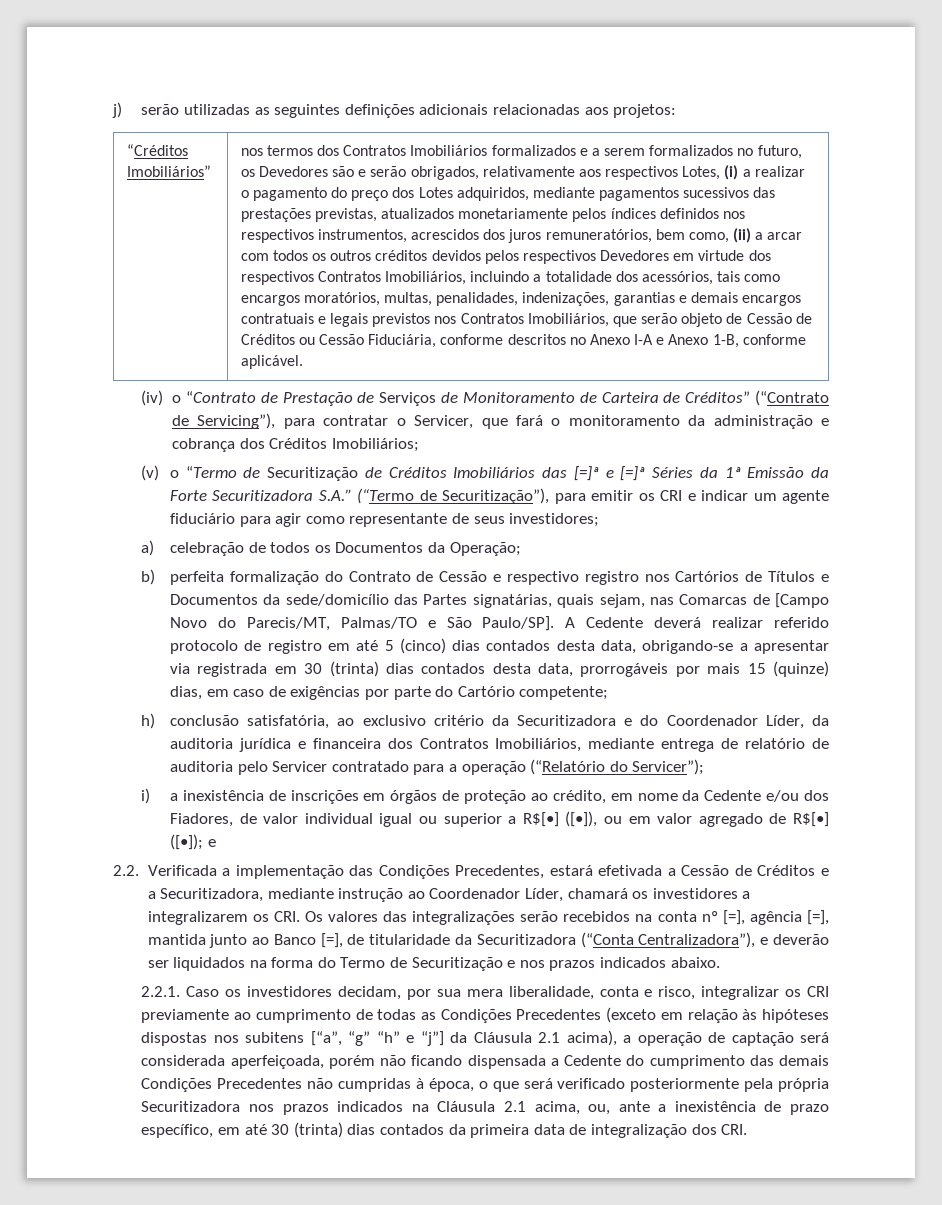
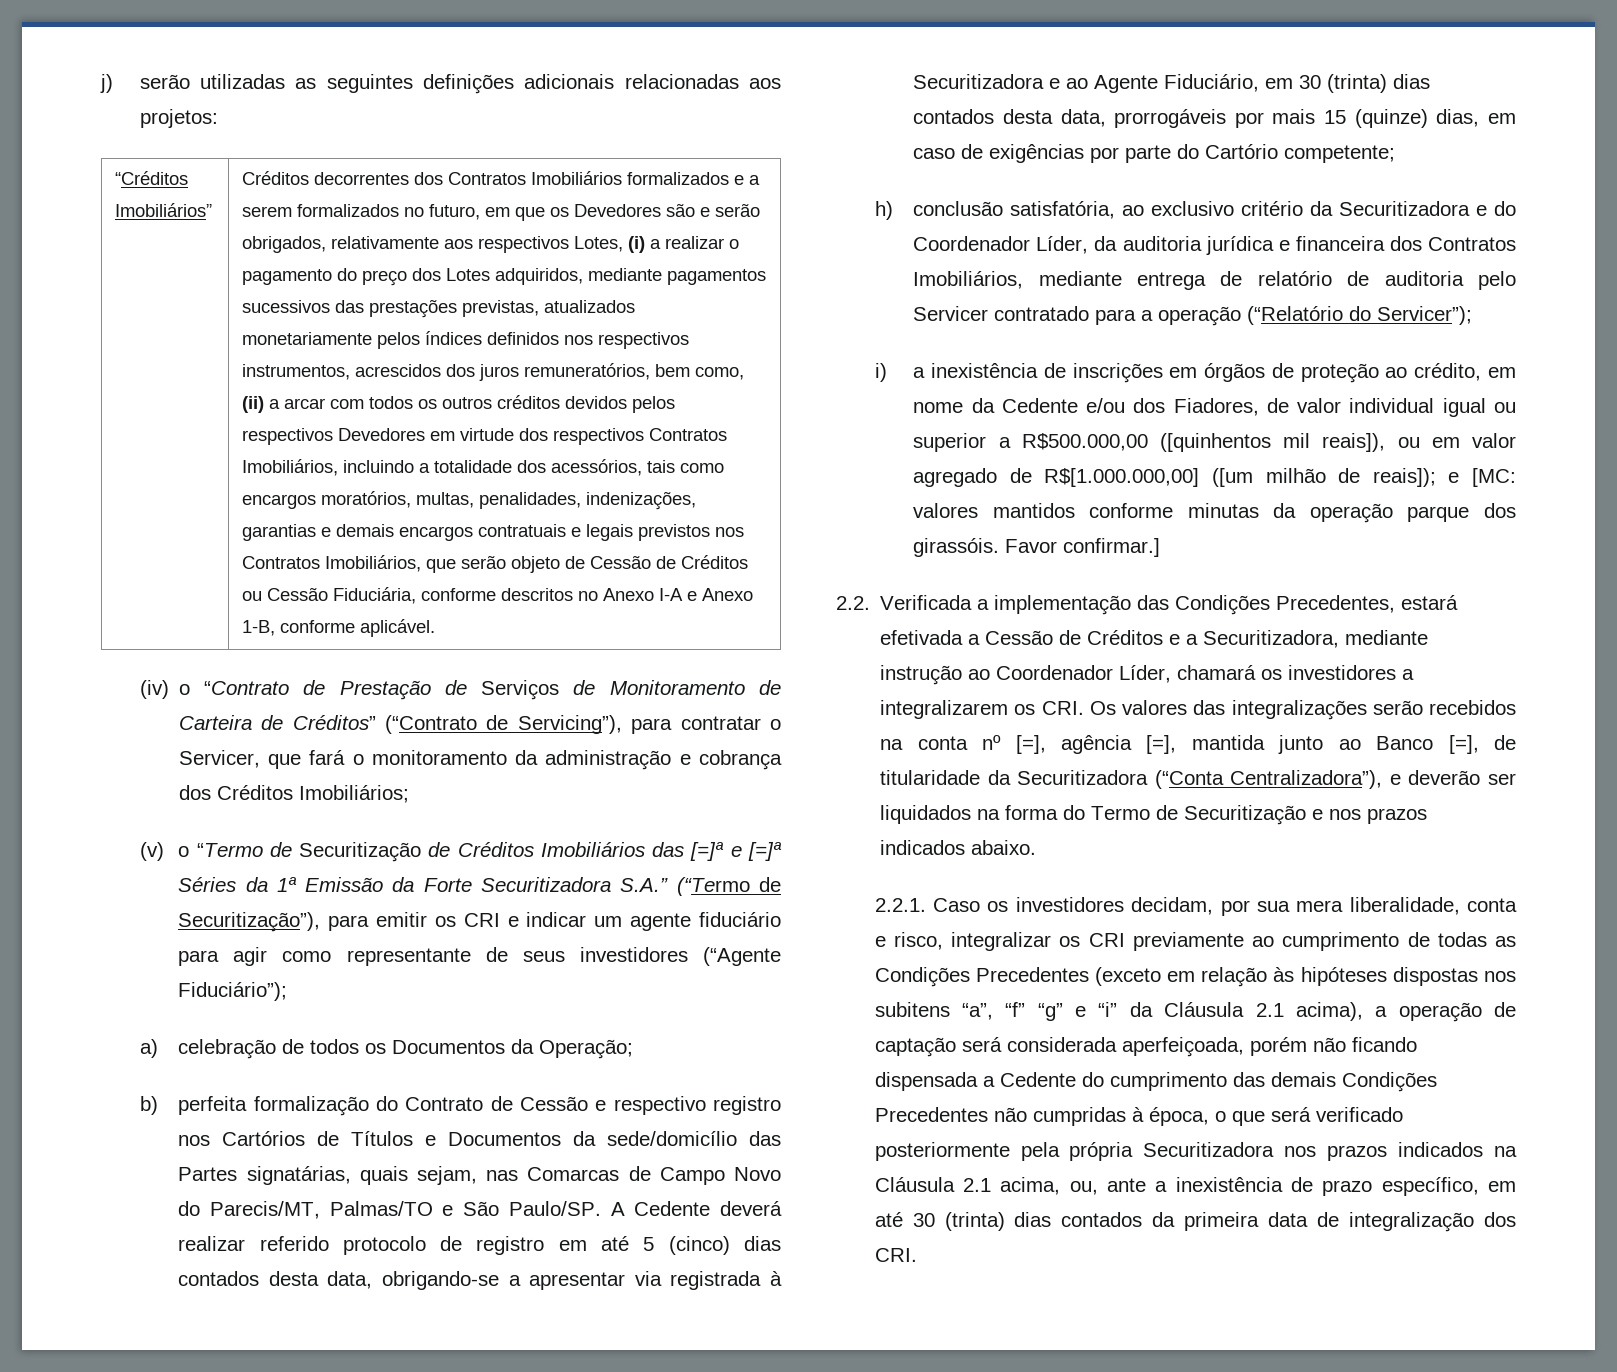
- nos termos dos Contratos Imobiliários formalizados e a serem formalizados no futuro, os Devedores são e serão obrigados, relativamente aos respectivos Lotes, (i) a realizar o pagamento do preço dos Lotes adquiridos, mediante pagamentos sucessivos das prestações previstas, atualizados monetariamente pelos índices definidos nos respectivos instrumentos, acrescidos dos juros remuneratórios, bem como, (ii) a arcar com todos os outros créditos devidos pelos respectivos Devedores em virtude dos respectivos Contratos Imobiliários, incluindo a totalidade dos acessórios, tais como encargos moratórios, multas, penalidades, indenizações, garantias e demais encargos contratuais e legais previstos nos Contratos Imobiliários, que serão objeto de Cessão de Créditos ou Cessão Fiduciária, conforme descritos no Anexo I-A e Anexo 1-B, conforme aplicável.
+ Créditos decorrentes dos Contratos Imobiliários formalizados e a serem formalizados no futuro, em que os Devedores são e serão obrigados, relativamente aos respectivos Lotes, (i) a realizar o pagamento do preço dos Lotes adquiridos, mediante pagamentos sucessivos das prestações previstas, atualizados monetariamente pelos índices definidos nos respectivos instrumentos, acrescidos dos juros remuneratórios, bem como, (ii) a arcar com todos os outros créditos devidos pelos respectivos Devedores em virtude dos respectivos Contratos Imobiliários, incluindo a totalidade dos acessórios, tais como encargos moratórios, multas, penalidades, indenizações, garantias e demais encargos contratuais e legais previstos nos Contratos Imobiliários, que serão objeto de Cessão de Créditos ou Cessão Fiduciária, conforme descritos no Anexo I-A e Anexo 1-B, conforme aplicável.
- (v) o “Termo de Securitização de Créditos Imobiliários das [=]ª e [=]ª Séries da 1ª Emissão da Forte Securitizadora S.A.” (“Termo de Securitização”), para emitir os CRI e indicar um agente fiduciário para agir como representante de seus investidores;
+ (v) o “Termo de Securitização de Créditos Imobiliários das [=]ª e [=]ª Séries da 1ª Emissão da Forte Securitizadora S.A.” (“Termo de Securitização”), para emitir os CRI e indicar um agente fiduciário para agir como representante de seus investidores (“Agente Fiduciário”);
- b) perfeita formalização do Contrato de Cessão e respectivo registro nos Cartórios de Títulos e Documentos da sede/domicílio das Partes signatárias, quais sejam, nas Comarcas de [Campo Novo do Parecis/MT, Palmas/TO e São Paulo/SP].
+ b) perfeita formalização do Contrato de Cessão e respectivo registro nos Cartórios de Títulos e Documentos da sede/domicílio das Partes signatárias, quais sejam, nas Comarcas de Campo Novo do Parecis/MT, Palmas/TO e São Paulo/SP.
- A Cedente deverá realizar referido protocolo de registro em até 5 (cinco) dias contados desta data, obrigando-se a apresentar via registrada em 30 (trinta) dias contados desta data, prorrogáveis por mais 15 (quinze) dias, em caso de exigências por parte do Cartório competente;
+ A Cedente deverá realizar referido protocolo de registro em até 5 (cinco) dias contados desta data, obrigando-se a apresentar via registrada à Securitizadora e ao Agente Fiduciário, em 30 (trinta) dias contados desta data, prorrogáveis por mais 15 (quinze) dias, em caso de exigências por parte do Cartório competente;
- i) a inexistência de inscrições em órgãos de proteção ao crédito, em nome da Cedente e/ou dos Fiadores, de valor individual igual ou superior a R$[•] ([•]), ou em valor agregado de R$[•] ([•]); e
+ i) a inexistência de inscrições em órgãos de proteção ao crédito, em nome da Cedente e/ou dos Fiadores, de valor individual igual ou superior a R$500.000,00 ([quinhentos mil reais]), ou em valor agregado de R$[1.000.000,00] ([um milhão de reais]); e [MC: valores mantidos conforme minutas da operação parque dos girassóis. Favor confirmar.]
- 2.2.1. Caso os investidores decidam, por sua mera liberalidade, conta e risco, integralizar os CRI previamente ao cumprimento de todas as Condições Precedentes (exceto em relação às hipóteses dispostas nos subitens [“a”, “g” “h” e “j”] da Cláusula 2.1 acima), a operação de captação será considerada aperfeiçoada, porém não ficando dispensada a Cedente do cumprimento das demais Condições Precedentes não cumpridas à época, o que será verificado posteriormente pela própria Securitizadora nos prazos indicados na Cláusula 2.1 acima, ou, ante a inexistência de prazo específico, em até 30 (trinta) dias contados da primeira data de integralização dos CRI.
+ 2.2.1. Caso os investidores decidam, por sua mera liberalidade, conta e risco, integralizar os CRI previamente ao cumprimento de todas as Condições Precedentes (exceto em relação às hipóteses dispostas nos subitens “a”, “f” “g” e “i” da Cláusula 2.1 acima), a operação de captação será considerada aperfeiçoada, porém não ficando dispensada a Cedente do cumprimento das demais Condições Precedentes não cumpridas à época, o que será verificado posteriormente pela própria Securitizadora nos prazos indicados na Cláusula 2.1 acima, ou, ante a inexistência de prazo específico, em até 30 (trinta) dias contados da primeira data de integralização dos CRI.

